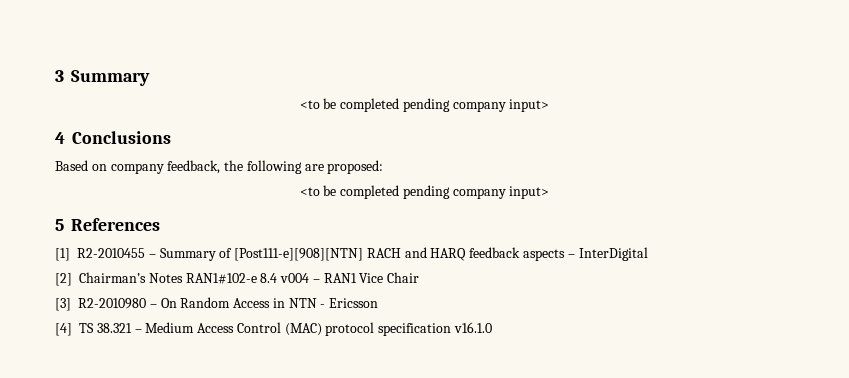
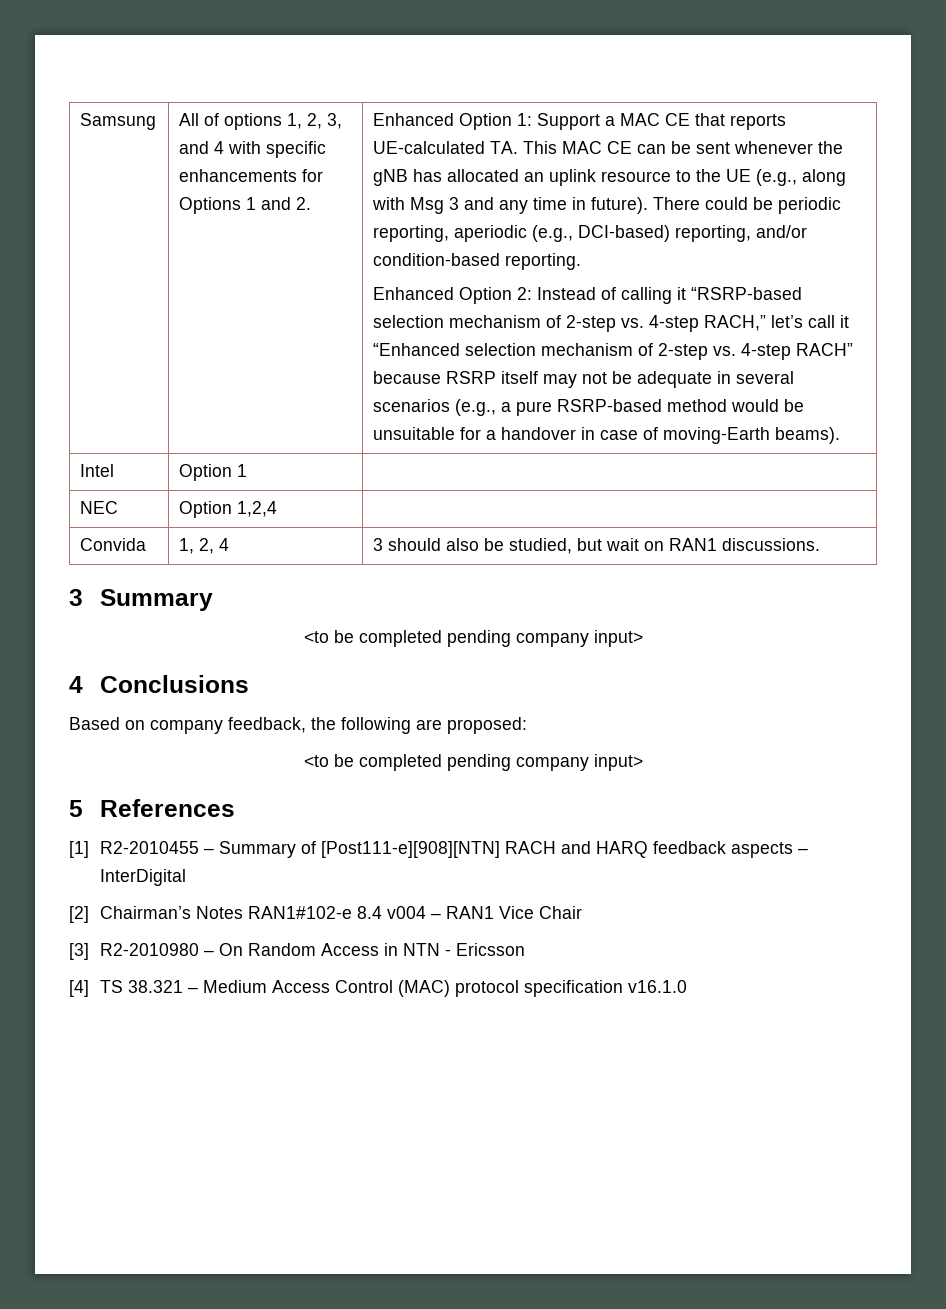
+ Samsung | All of options 1, 2, 3, and 4 with specific enhancements for Options 1 and 2. | Enhanced Option 1: Support a MAC CE that reports UE-calculated TA. This MAC CE can be sent whenever the gNB has allocated an uplink resource to the UE (e.g., along with Msg 3 and any time in future). There could be periodic reporting, aperiodic (e.g., DCI-based) reporting, and/or condition-based reporting.
+ Enhanced Option 2: Instead of calling it “RSRP-based selection mechanism of 2-step vs. 4-step RACH,” let’s call it “Enhanced selection mechanism of 2-step vs. 4-step RACH” because RSRP itself may not be adequate in several scenarios (e.g., a pure RSRP-based method would be unsuitable for a handover in case of moving-Earth beams).
+ Intel | Option 1 |
+ NEC | Option 1,2,4 |
+ Convida | 1, 2, 4 | 3 should also be studied, but wait on RAN1 discussions.

